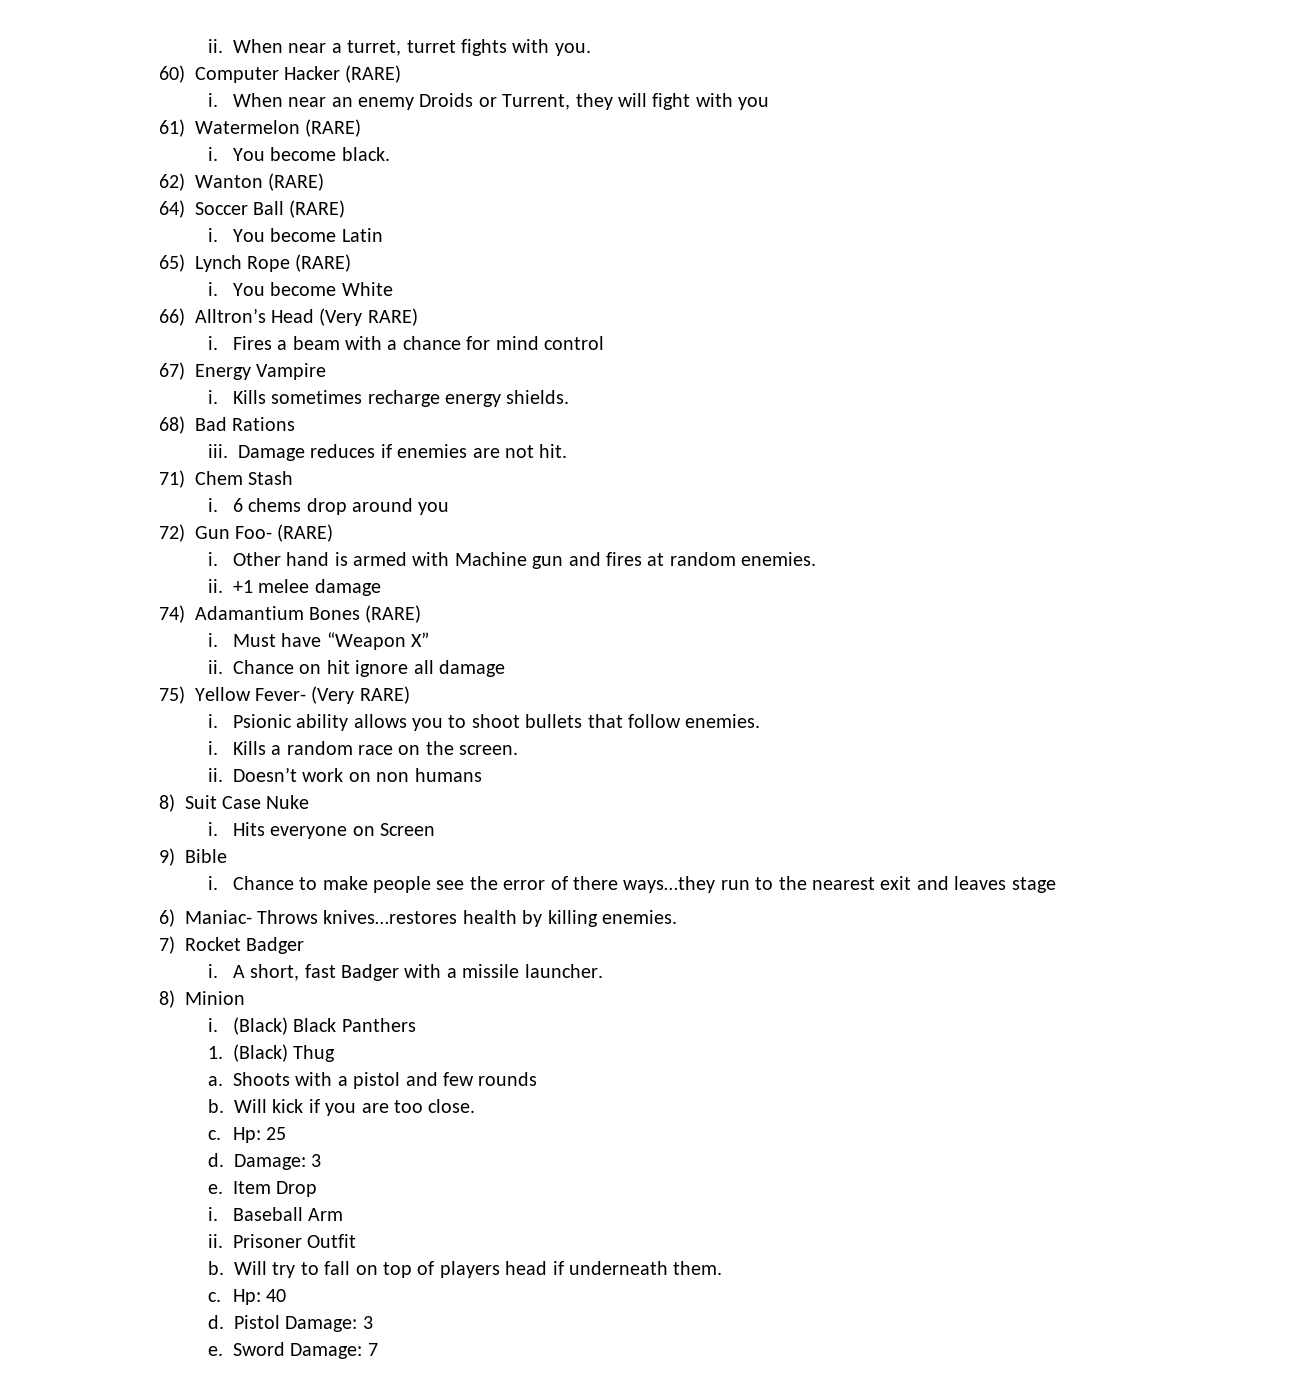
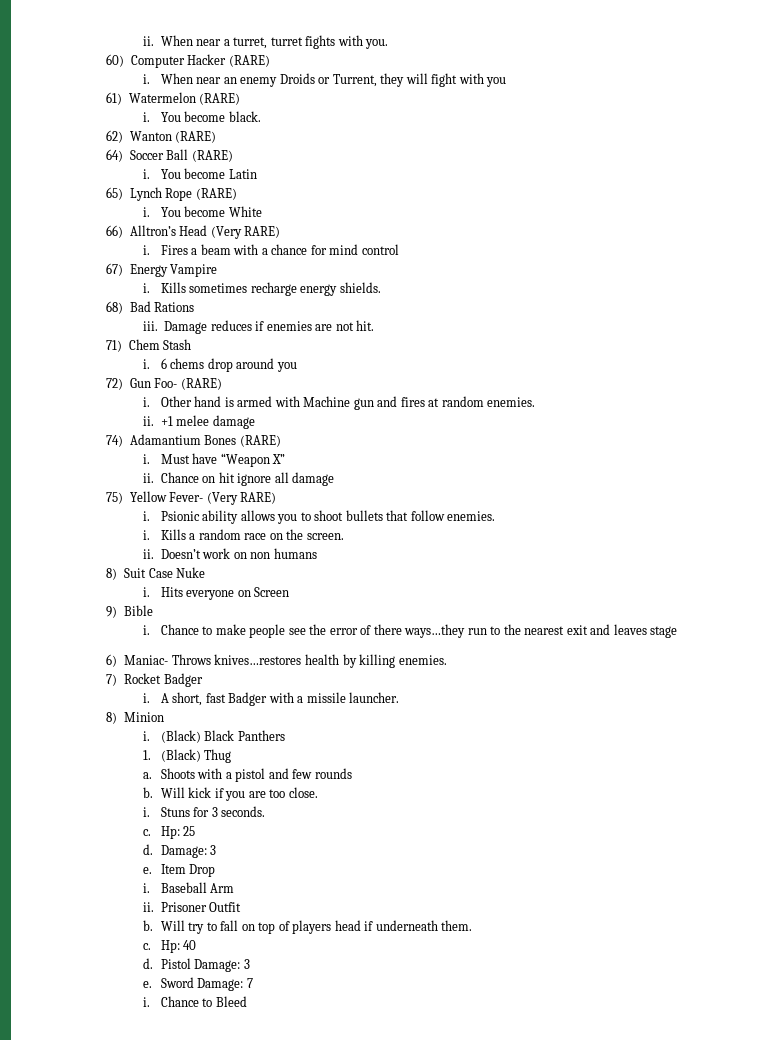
+ i. Stuns for 3 seconds.
+ i. Chance to Bleed

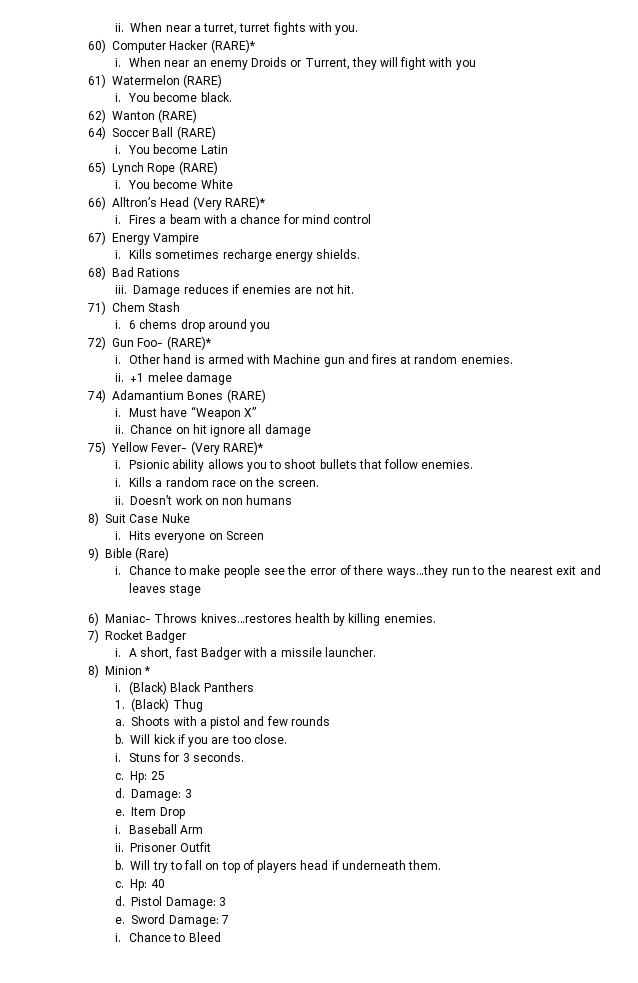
- 60) Computer Hacker (RARE)
+ 60) Computer Hacker (RARE)*
- 66) Alltron’s Head (Very RARE)
+ 66) Alltron’s Head (Very RARE)*
- 72) Gun Foo- (RARE)
+ 72) Gun Foo- (RARE)*
- 75) Yellow Fever- (Very RARE)
+ 75) Yellow Fever- (Very RARE)*
- 9) Bible
+ 9) Bible (Rare)
- 8) Minion
+ 8) Minion *

